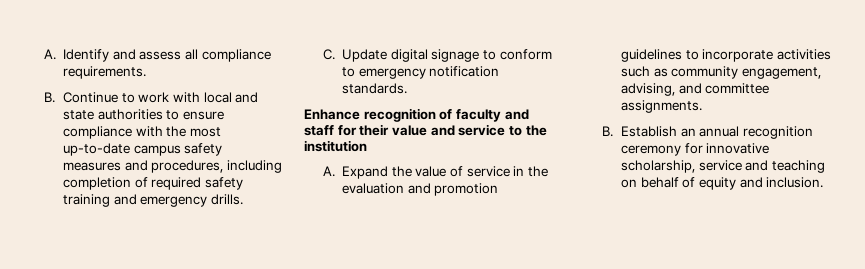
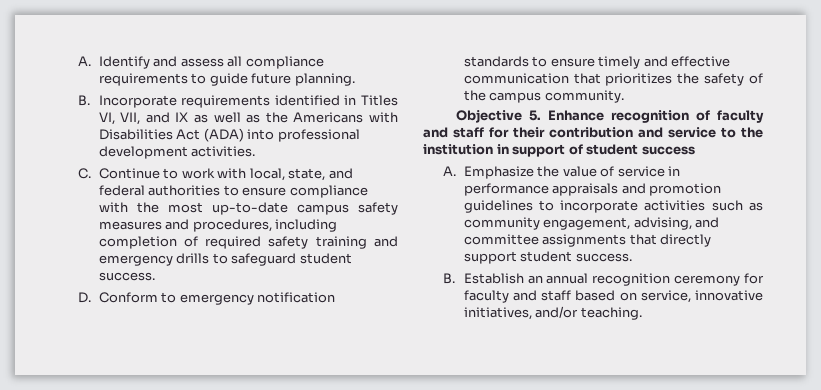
- A. Identify and assess all compliance requirements.
- B. Continue to work with local and state authorities to ensure compliance with the most up-to-date campus safety measures and procedures, including completion of required safety training and emergency drills.
- C. Update digital signage to conform to emergency notification standards.
- Enhance recognition of faculty and staff for their value and service to the institution
- A. Expand the value of service in the evaluation and promotion guidelines to incorporate activities such as community engagement, advising, and committee assignments.
+ A. Identify and assess all compliance requirements to guide future planning.
+ B. Incorporate requirements identified in Titles VI, VII, and IX as well as the Americans with Disabilities Act (ADA) into professional development activities.
+ C. Continue to work with local, state, and federal authorities to ensure compliance with the most up-to-date campus safety measures and procedures, including completion of required safety training and emergency drills to safeguard student success.
+ D. Conform to emergency notification standards to ensure timely and effective communication that prioritizes the safety of the campus community.
+ Objective 5. Enhance recognition of faculty and staff for their contribution and service to the institution in support of student success
+ A. Emphasize the value of service in performance appraisals and promotion guidelines to incorporate activities such as community engagement, advising, and committee assignments that directly support student success.
- B. Establish an annual recognition ceremony for innovative scholarship, service and teaching on behalf of equity and inclusion.
+ B. Establish an annual recognition ceremony for faculty and staff based on service, innovative initiatives, and/or teaching.

